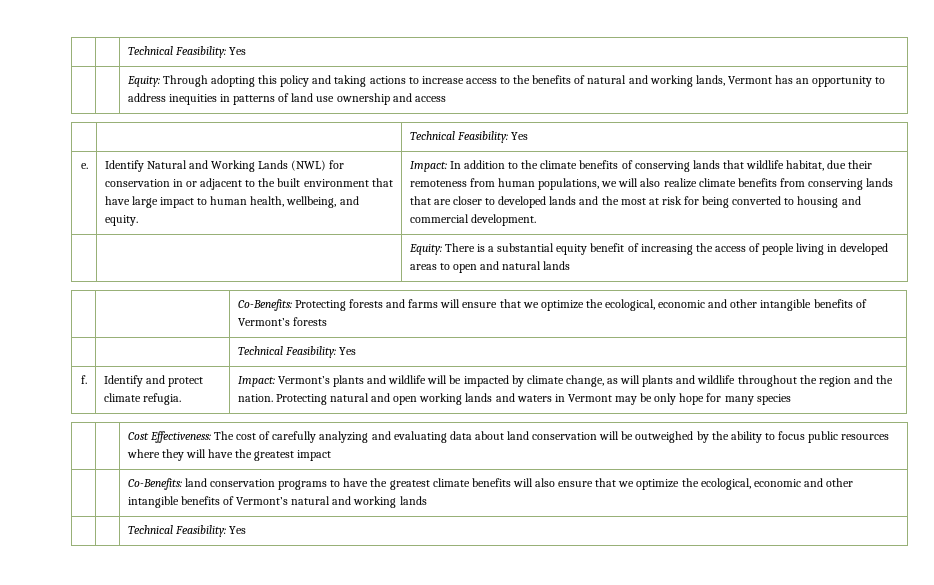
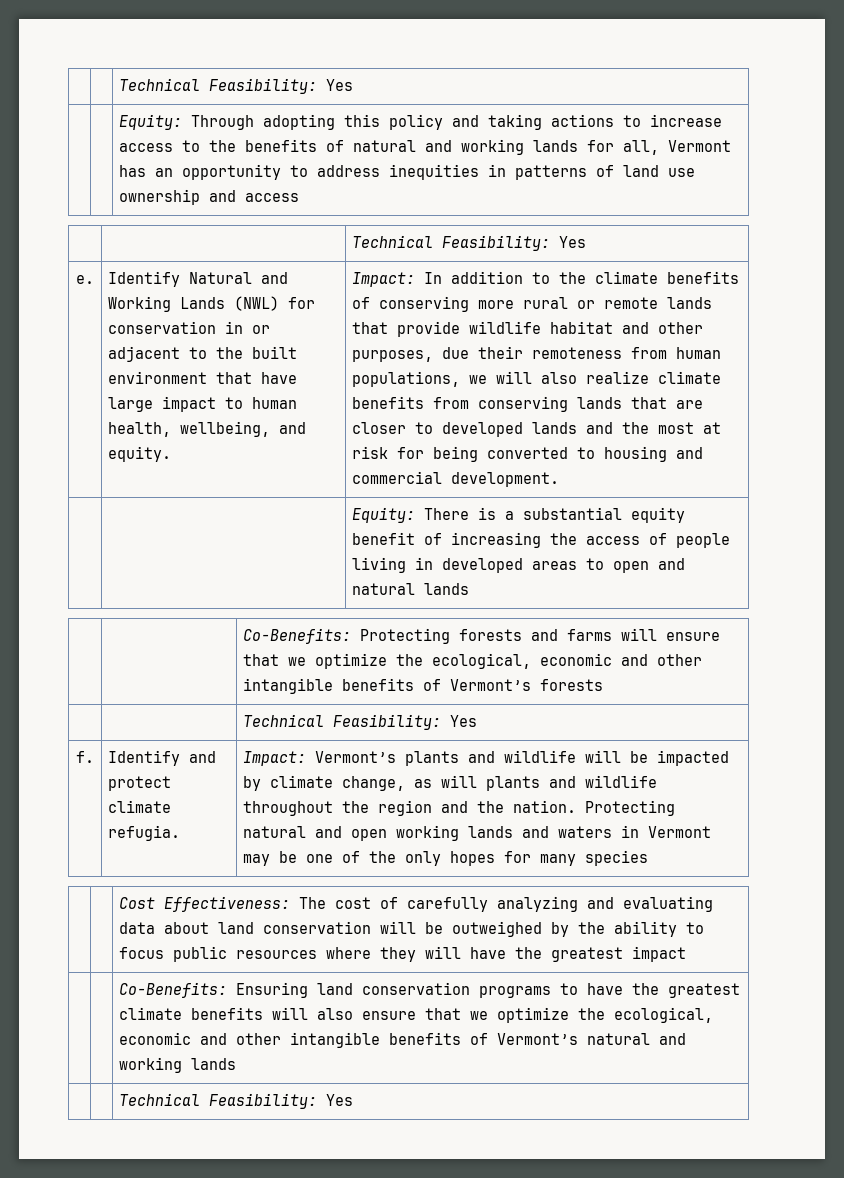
- | | Equity: Through adopting this policy and taking actions to increase access to the benefits of natural and working lands, Vermont has an opportunity to address inequities in patterns of land use ownership and access
+ | | Equity: Through adopting this policy and taking actions to increase access to the benefits of natural and working lands for all, Vermont has an opportunity to address inequities in patterns of land use ownership and access
- Impact: In addition to the climate benefits of conserving lands that wildlife habitat, due their remoteness from human populations, we will also realize climate benefits from conserving lands that are closer to developed lands and the most at risk for being converted to housing and commercial development.
+ Impact: In addition to the climate benefits of conserving more rural or remote lands that provide wildlife habitat and other purposes, due their remoteness from human populations, we will also realize climate benefits from conserving lands that are closer to developed lands and the most at risk for being converted to housing and commercial development.
- Protecting natural and open working lands and waters in Vermont may be only hope for many species
+ Protecting natural and open working lands and waters in Vermont may be one of the only hopes for many species
- | | Co-Benefits: land conservation programs to have the greatest climate benefits will also ensure that we optimize the ecological, economic and other intangible benefits of Vermont’s natural and working lands
+ | | Co-Benefits: Ensuring land conservation programs to have the greatest climate benefits will also ensure that we optimize the ecological, economic and other intangible benefits of Vermont’s natural and working lands

